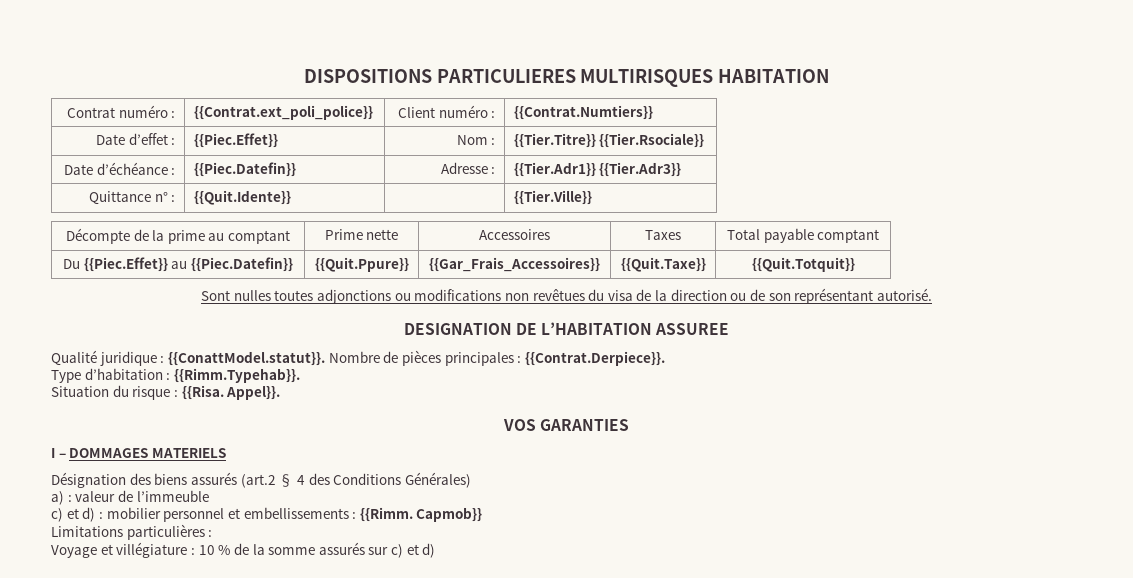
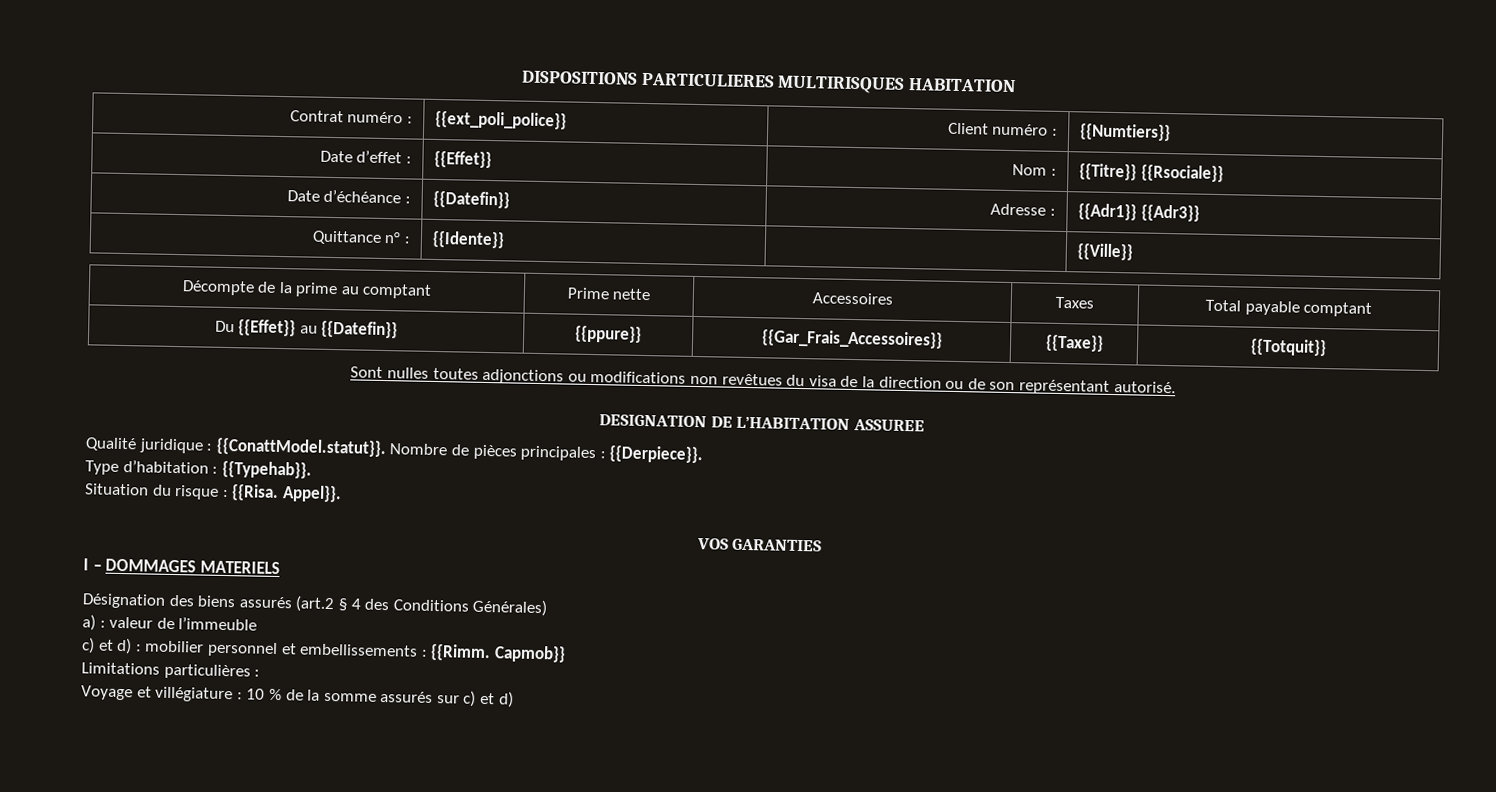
- Contrat numéro : | {{Contrat.ext_poli_police}} | Client numéro : | {{Contrat.Numtiers}}
+ Contrat numéro : | {{ext_poli_police}} | Client numéro : | {{Numtiers}}
- Date d’effet : | {{Piec.Effet}} | Nom : | {{Tier.Titre}} {{Tier.Rsociale}}
+ Date d’effet : | {{Effet}} | Nom : | {{Titre}} {{Rsociale}}
- Date d’échéance : | {{Piec.Datefin}} | Adresse : | {{Tier.Adr1}} {{Tier.Adr3}}
+ Date d’échéance : | {{Datefin}} | Adresse : | {{Adr1}} {{Adr3}}
- Quittance n° : | {{Quit.Idente}} | | {{Tier.Ville}}
+ Quittance n° : | {{Idente}} | | {{Ville}}
- Du {{Piec.Effet}} au {{Piec.Datefin}} | {{Quit.Ppure}} | {{Gar_Frais_Accessoires}} | {{Quit.Taxe}} | {{Quit.Totquit}}
+ Du {{Effet}} au {{Datefin}} | {{ppure}} | {{Gar_Frais_Accessoires}} | {{Taxe}} | {{Totquit}}
- Qualité juridique : {{ConattModel.statut}}. Nombre de pièces principales : {{Contrat.Derpiece}}.
+ Qualité juridique : {{ConattModel.statut}}. Nombre de pièces principales : {{Derpiece}}.
- Type d’habitation : {{Rimm.Typehab}}.
+ Type d’habitation : {{Typehab}}.

